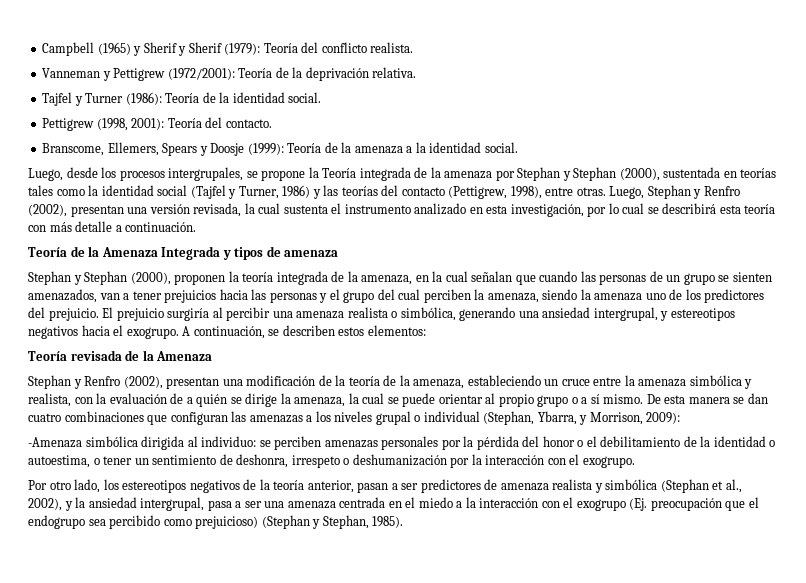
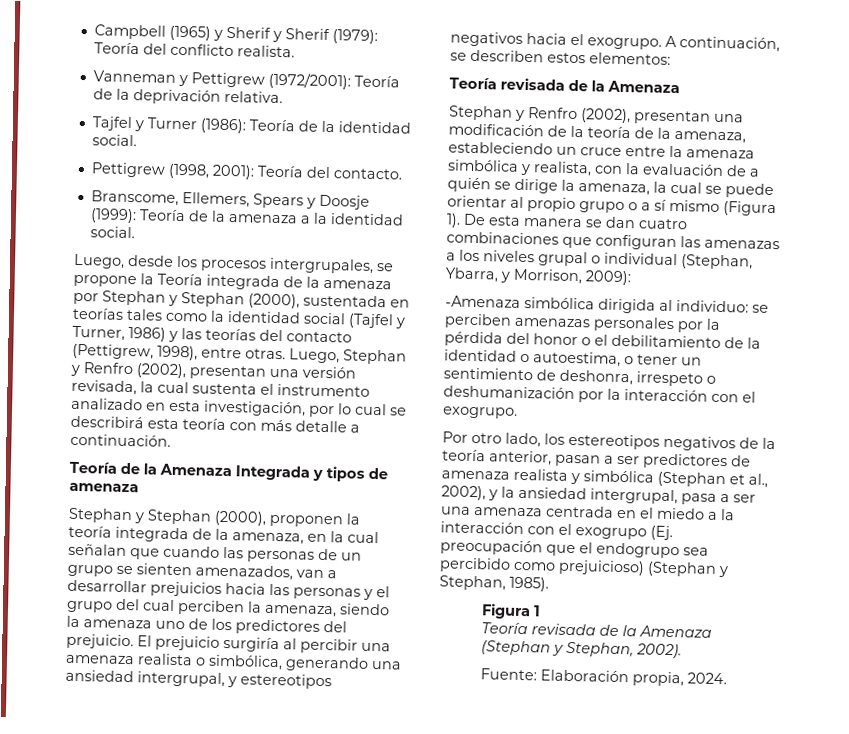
- Stephan y Stephan (2000), proponen la teoría integrada de la amenaza, en la cual señalan que cuando las personas de un grupo se sienten amenazados, van a tener prejuicios hacia las personas y el grupo del cual perciben la amenaza, siendo la amenaza uno de los predictores del prejuicio.
+ Stephan y Stephan (2000), proponen la teoría integrada de la amenaza, en la cual señalan que cuando las personas de un grupo se sienten amenazados, van a desarrollar prejuicios hacia las personas y el grupo del cual perciben la amenaza, siendo la amenaza uno de los predictores del prejuicio.
- Stephan y Renfro (2002), presentan una modificación de la teoría de la amenaza, estableciendo un cruce entre la amenaza simbólica y realista, con la evaluación de a quién se dirige la amenaza, la cual se puede orientar al propio grupo o a sí mismo.
+ Stephan y Renfro (2002), presentan una modificación de la teoría de la amenaza, estableciendo un cruce entre la amenaza simbólica y realista, con la evaluación de a quién se dirige la amenaza, la cual se puede orientar al propio grupo o a sí mismo (Figura 1).
+ Figura 1
+ Teoría revisada de la Amenaza (Stephan y Stephan, 2002).
+ Fuente: Elaboración propia, 2024.

